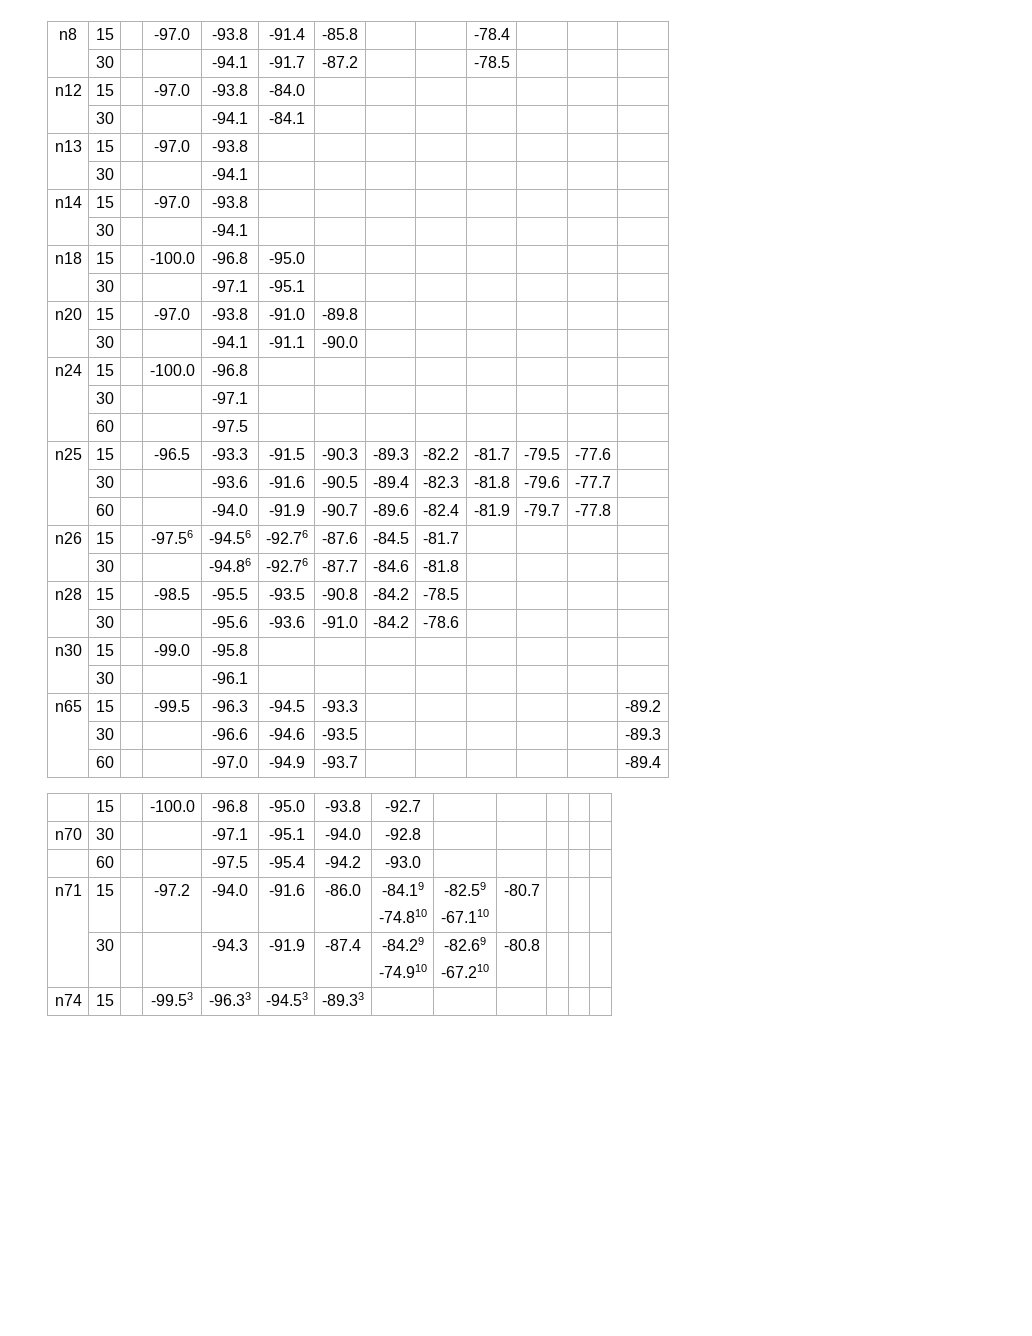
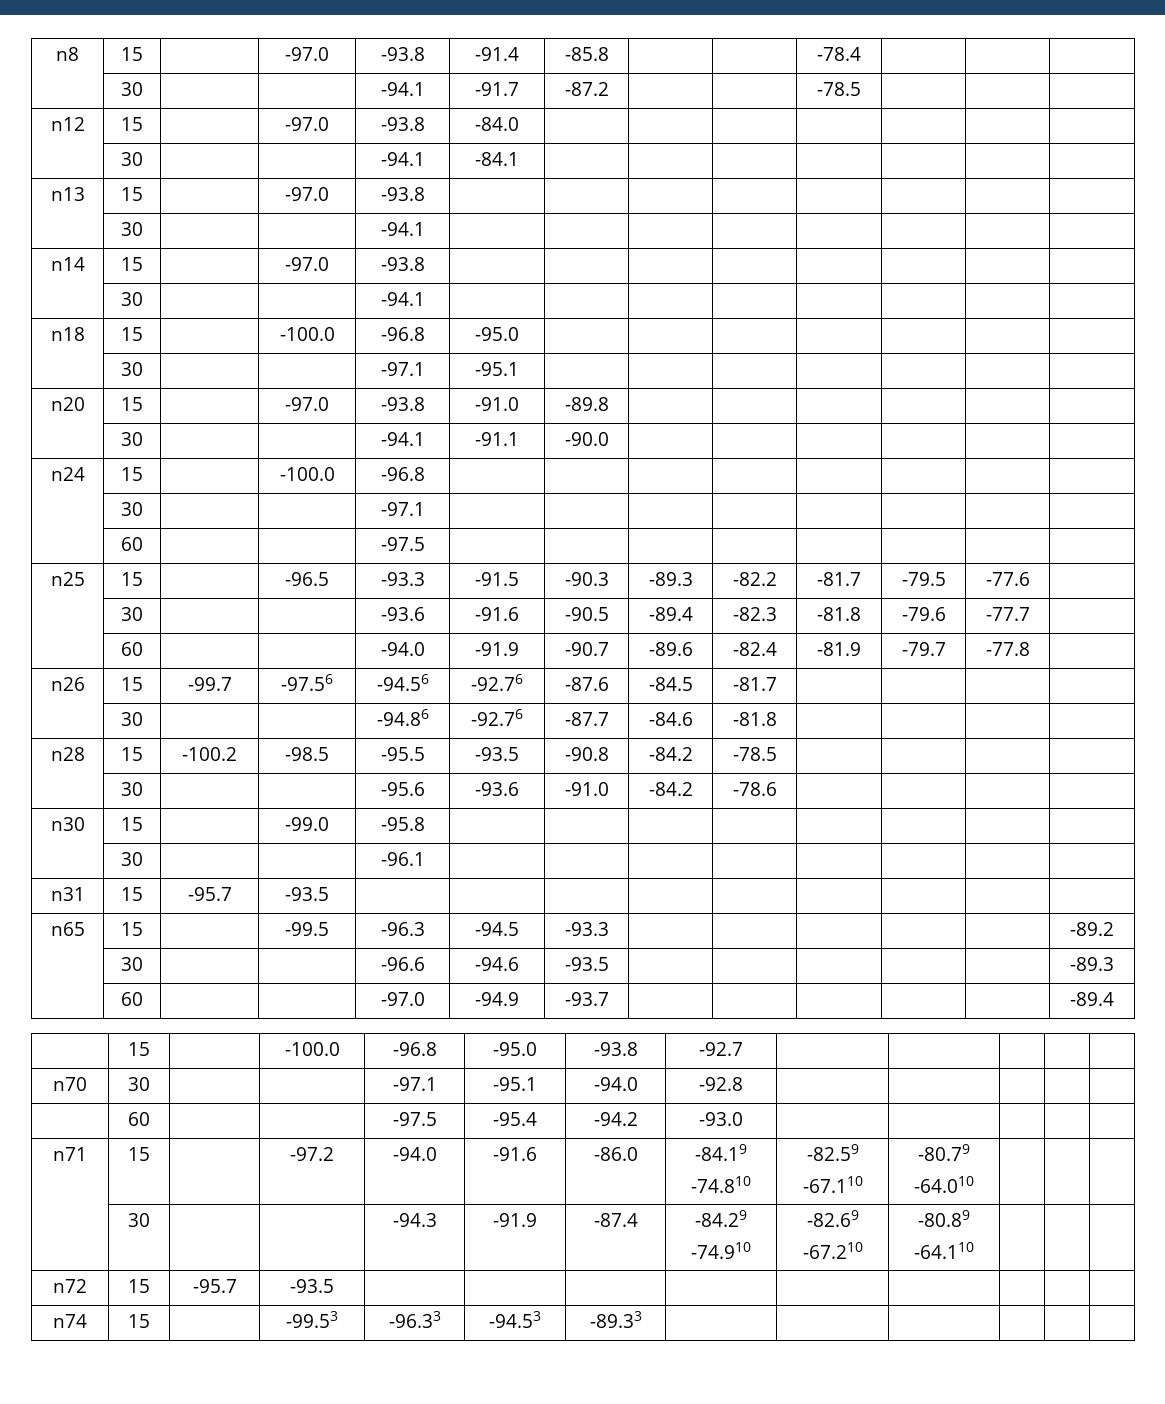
- n26 | 15 | | -97.56 | -94.56 | -92.76 | -87.6 | -84.5 | -81.7 | | | |
+ n26 | 15 | -99.7 | -97.56 | -94.56 | -92.76 | -87.6 | -84.5 | -81.7 | | | |
- n28 | 15 | | -98.5 | -95.5 | -93.5 | -90.8 | -84.2 | -78.5 | | | |
+ n28 | 15 | -100.2 | -98.5 | -95.5 | -93.5 | -90.8 | -84.2 | -78.5 | | | |
+ n31 | 15 | -95.7 | -93.5 | | | | | | | | |
  n71 | 15 | | -97.2 | -94.0 | -91.6 | -86.0 | -84.19
  -74.810 | -82.59
- -67.110 | -80.7 | | |
+ -67.110 | -80.79
+ -64.010 | | |
  | 30 | | | -94.3 | -91.9 | -87.4 | -84.29
  -74.910 | -82.69
- -67.210 | -80.8 | | |
+ -67.210 | -80.89
+ -64.110 | | |
+ n72 | 15 | -95.7 | -93.5 | | | | | | | | |

